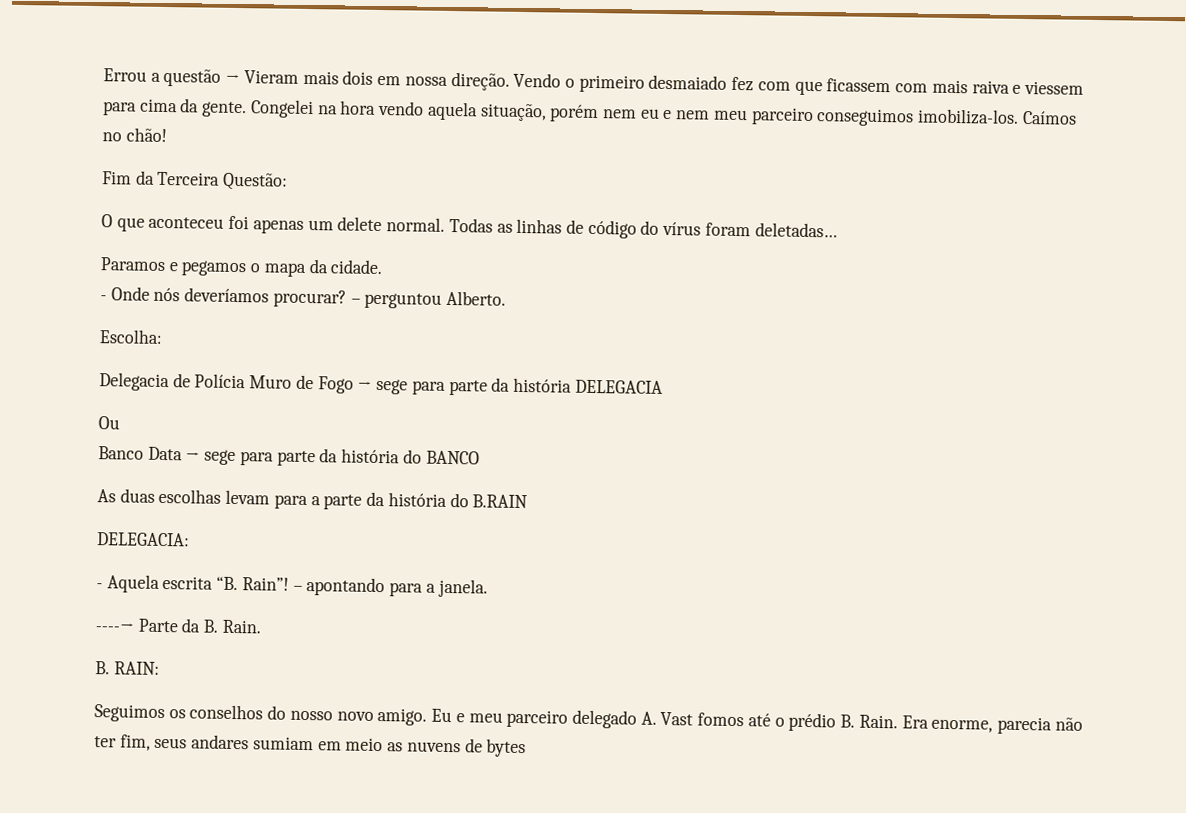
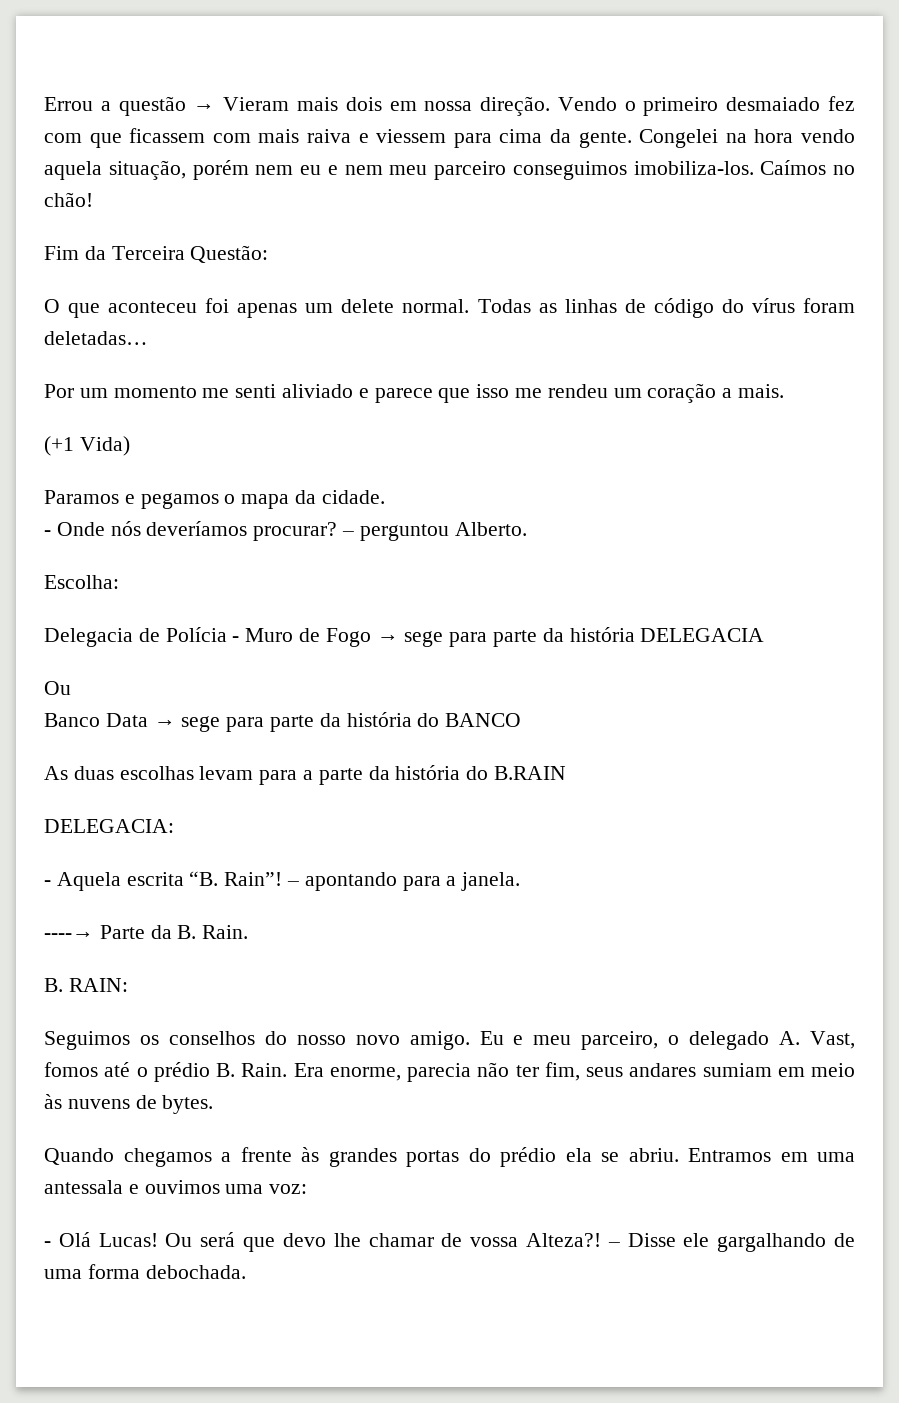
+ Por um momento me senti aliviado e parece que isso me rendeu um coração a mais.
+ (+1 Vida)
- Delegacia de Polícia Muro de Fogo → sege para parte da história DELEGACIA
+ Delegacia de Polícia - Muro de Fogo → sege para parte da história DELEGACIA
- Eu e meu parceiro delegado A. Vast fomos até o prédio B. Rain.
+ Eu e meu parceiro, o delegado A. Vast, fomos até o prédio B. Rain.
- Era enorme, parecia não ter fim, seus andares sumiam em meio as nuvens de bytes
+ Era enorme, parecia não ter fim, seus andares sumiam em meio às nuvens de bytes.
+ Quando chegamos a frente às grandes portas do prédio ela se abriu. Entramos em uma antessala e ouvimos uma voz:
+ - Olá Lucas! Ou será que devo lhe chamar de vossa Alteza?! – Disse ele gargalhando de uma forma debochada.

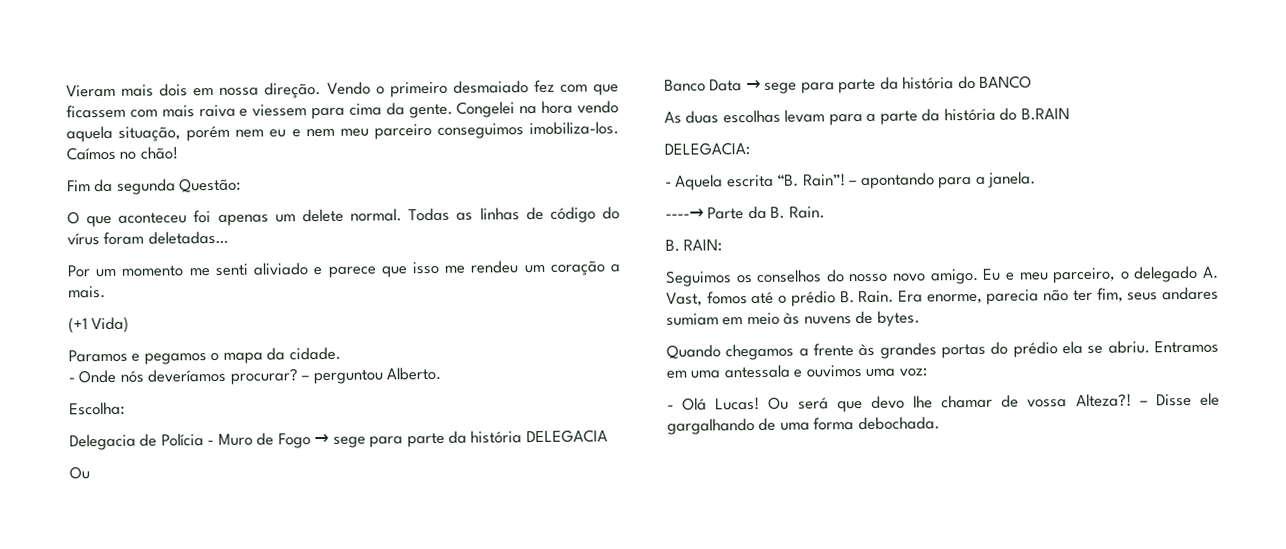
- Errou a questão → Vieram mais dois em nossa direção.
+ Vieram mais dois em nossa direção.
- Fim da Terceira Questão:
+ Fim da segunda Questão:

